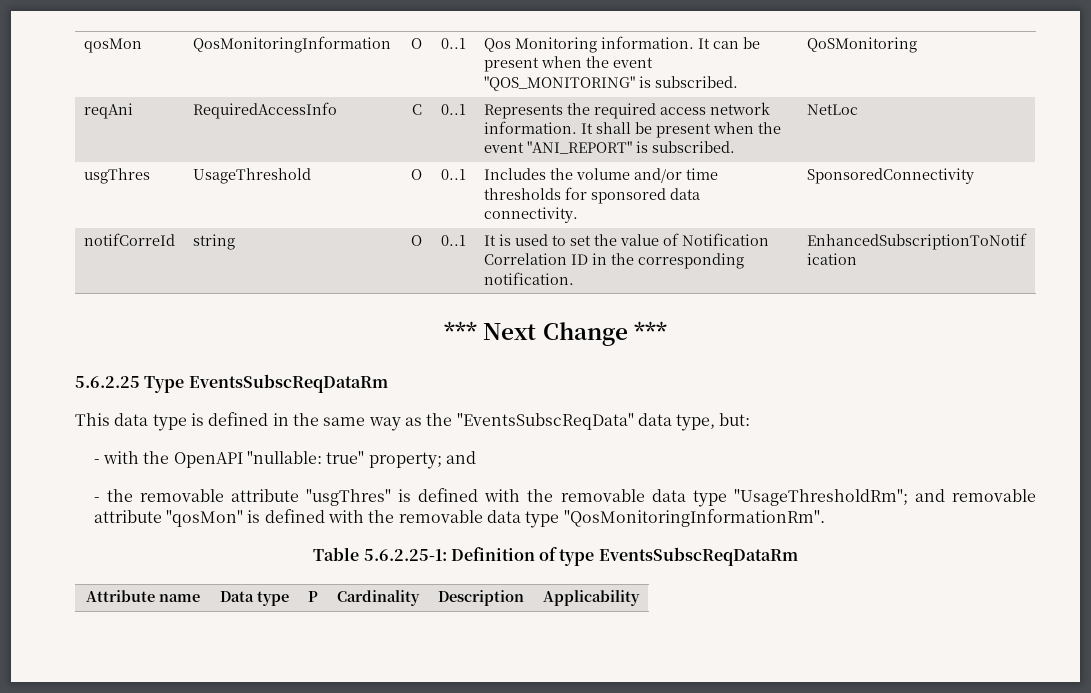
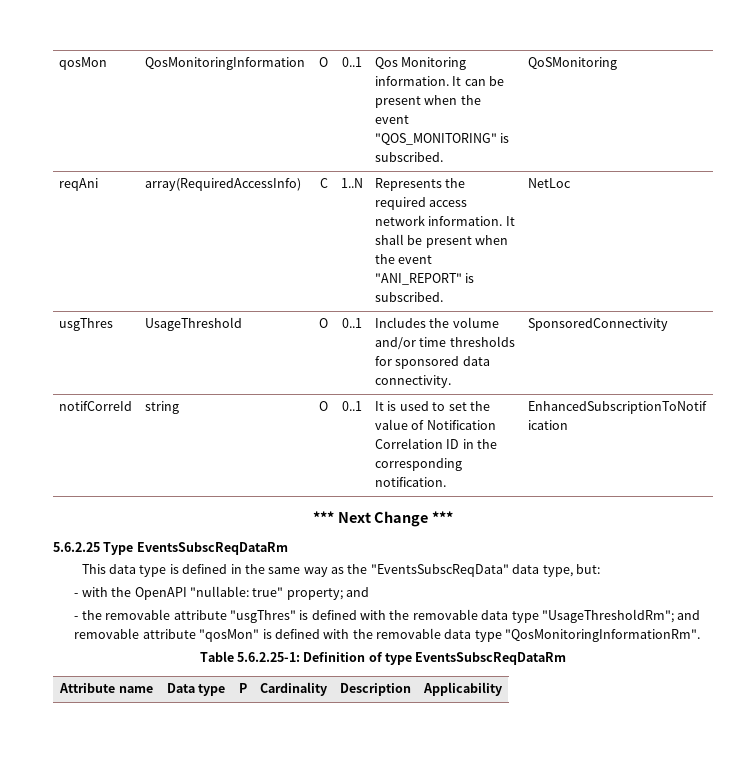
- reqAni | RequiredAccessInfo | C | 0..1 | Represents the required access network information. It shall be present when the event "ANI_REPORT" is subscribed. | NetLoc
+ reqAni | array(RequiredAccessInfo) | C | 1..N | Represents the required access network information. It shall be present when the event "ANI_REPORT" is subscribed. | NetLoc

